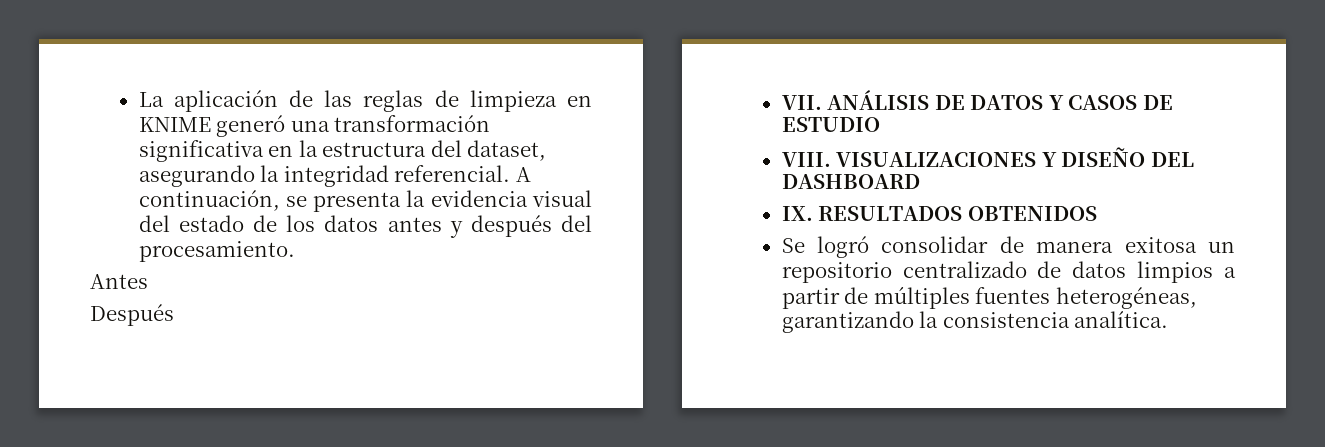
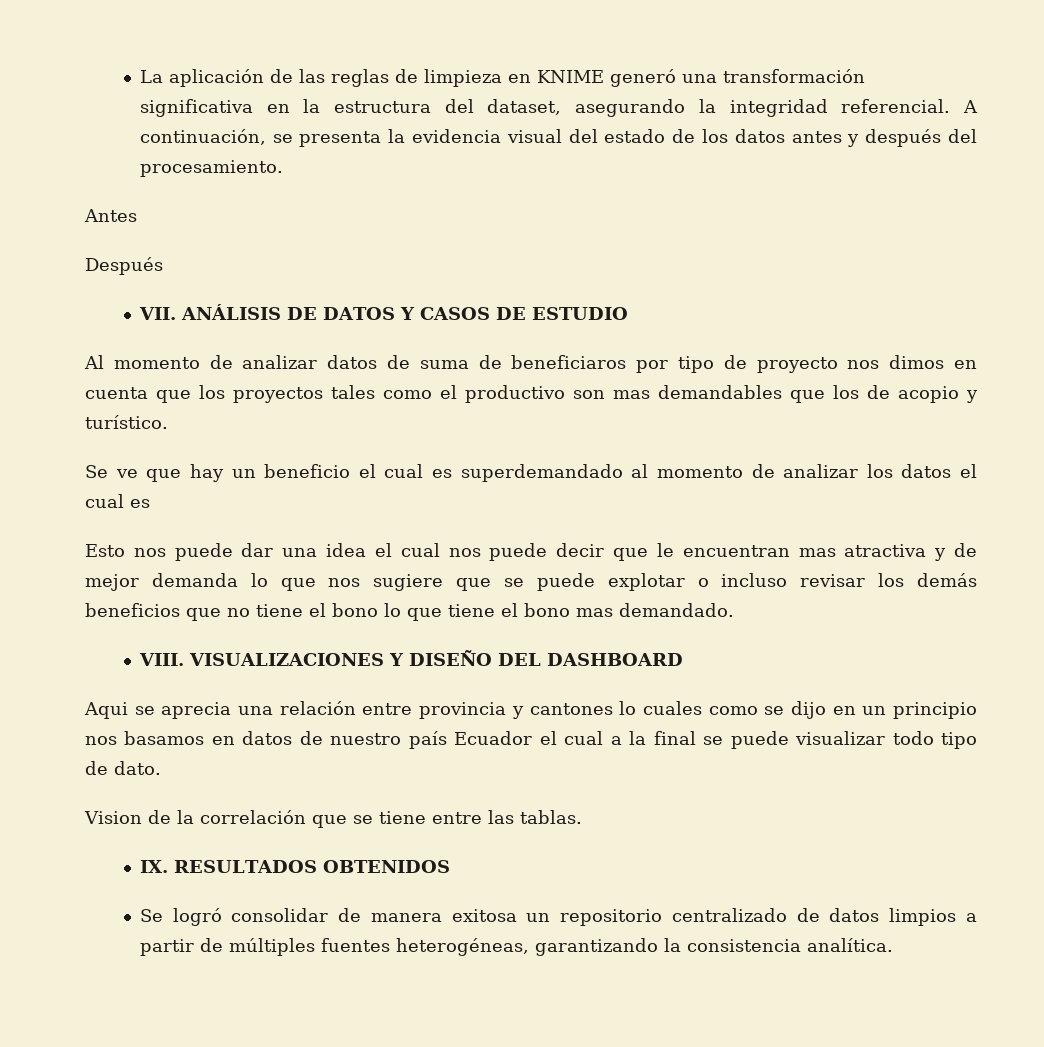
+ Al momento de analizar datos de suma de beneficiaros por tipo de proyecto nos dimos en cuenta que los proyectos tales como el productivo son mas demandables que los de acopio y turístico.
+ Se ve que hay un beneficio el cual es superdemandado al momento de analizar los datos el cual es
+ Esto nos puede dar una idea el cual nos puede decir que le encuentran mas atractiva y de mejor demanda lo que nos sugiere que se puede explotar o incluso revisar los demás beneficios que no tiene el bono lo que tiene el bono mas demandado.
+ Aqui se aprecia una relación entre provincia y cantones lo cuales como se dijo en un principio nos basamos en datos de nuestro país Ecuador el cual a la final se puede visualizar todo tipo de dato.
+ Vision de la correlación que se tiene entre las tablas.

